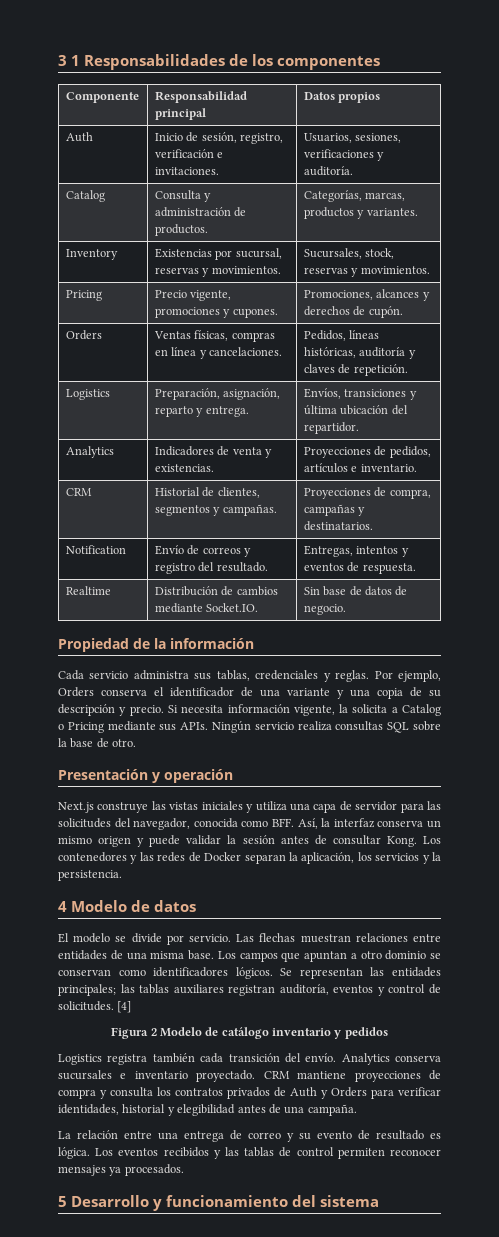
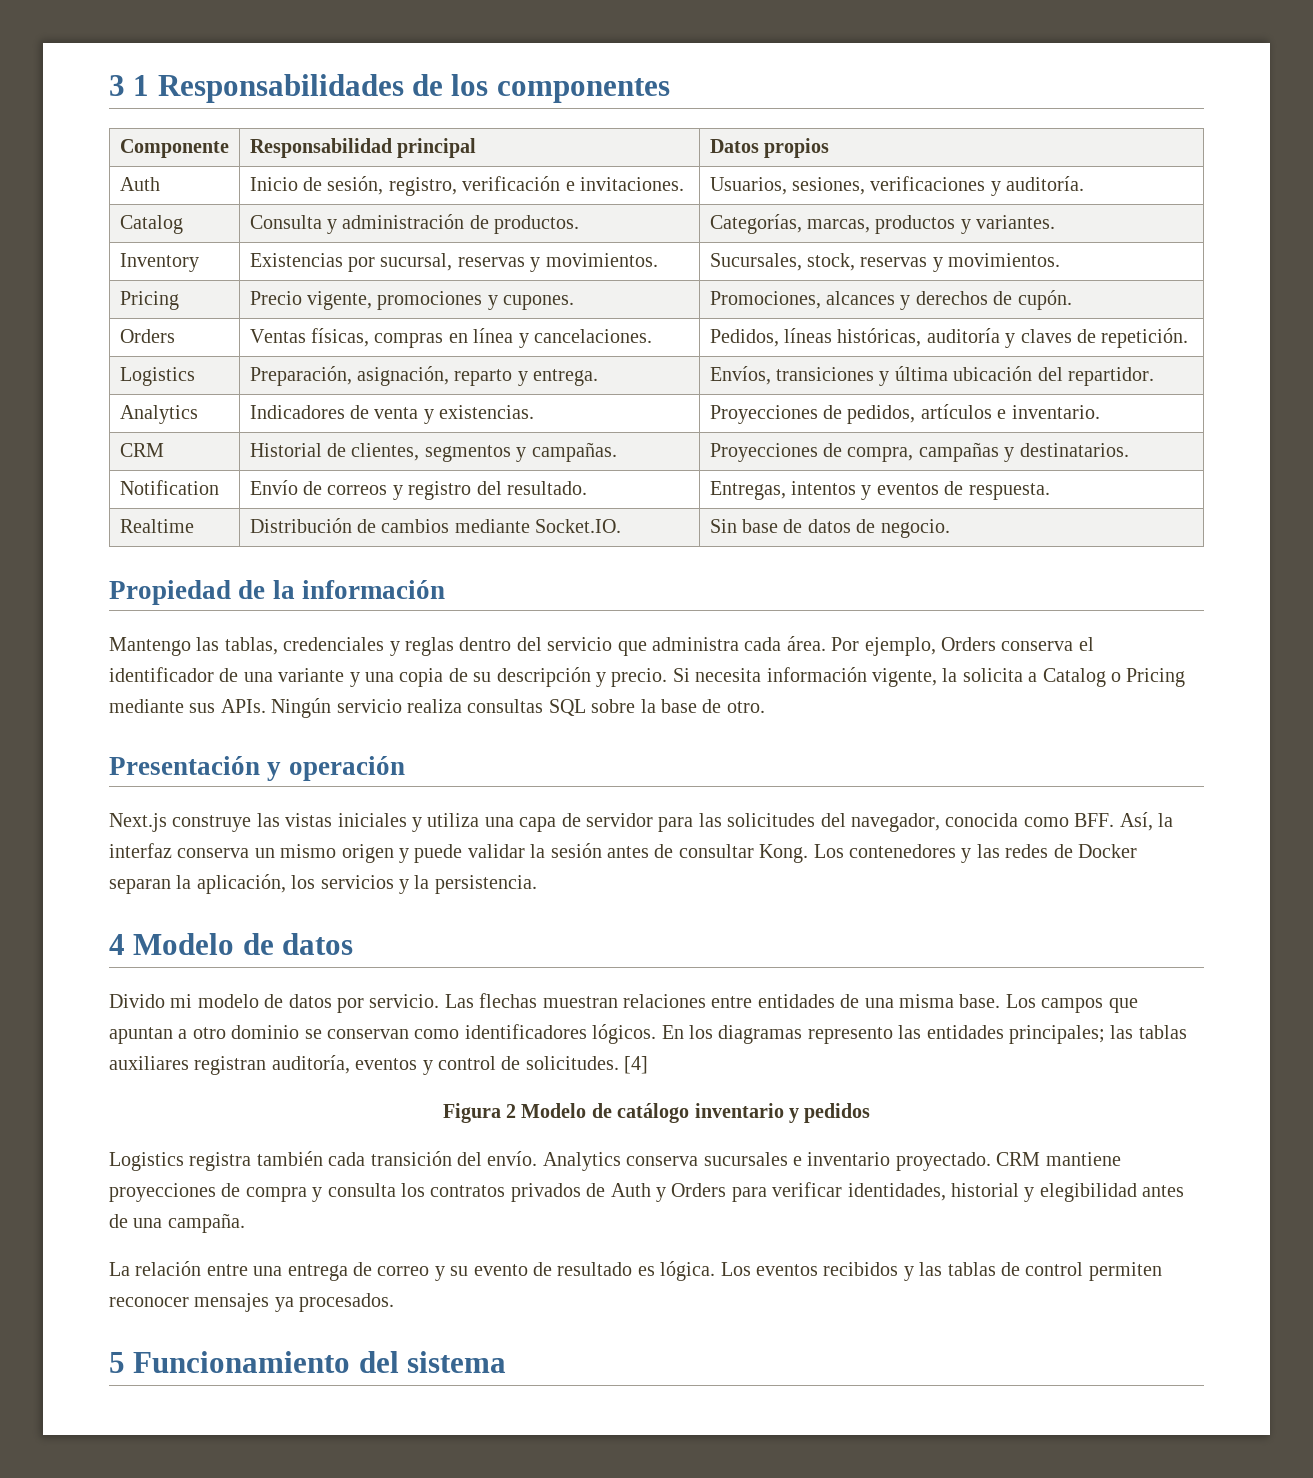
- Cada servicio administra sus tablas, credenciales y reglas.
+ Mantengo las tablas, credenciales y reglas dentro del servicio que administra cada área.
- El modelo se divide por servicio.
+ Divido mi modelo de datos por servicio.
- Se representan las entidades principales; las tablas auxiliares registran auditoría, eventos y control de solicitudes.
+ En los diagramas represento las entidades principales; las tablas auxiliares registran auditoría, eventos y control de solicitudes.
- 5 Desarrollo y funcionamiento del sistema
+ 5 Funcionamiento del sistema

